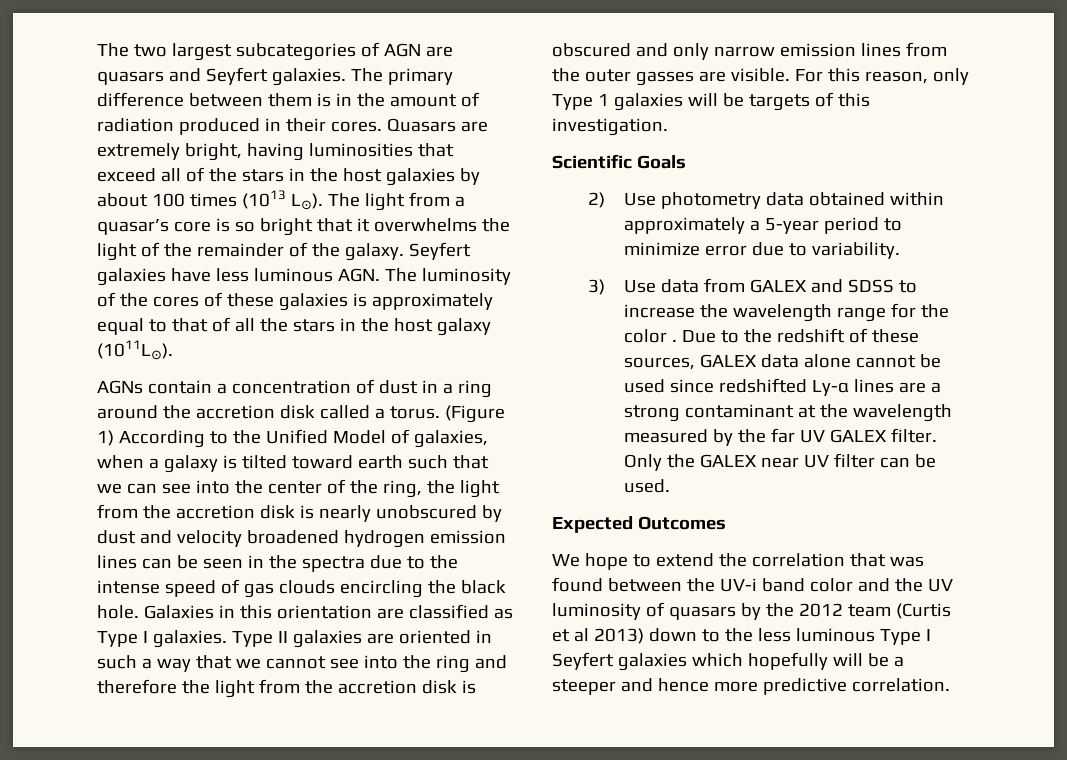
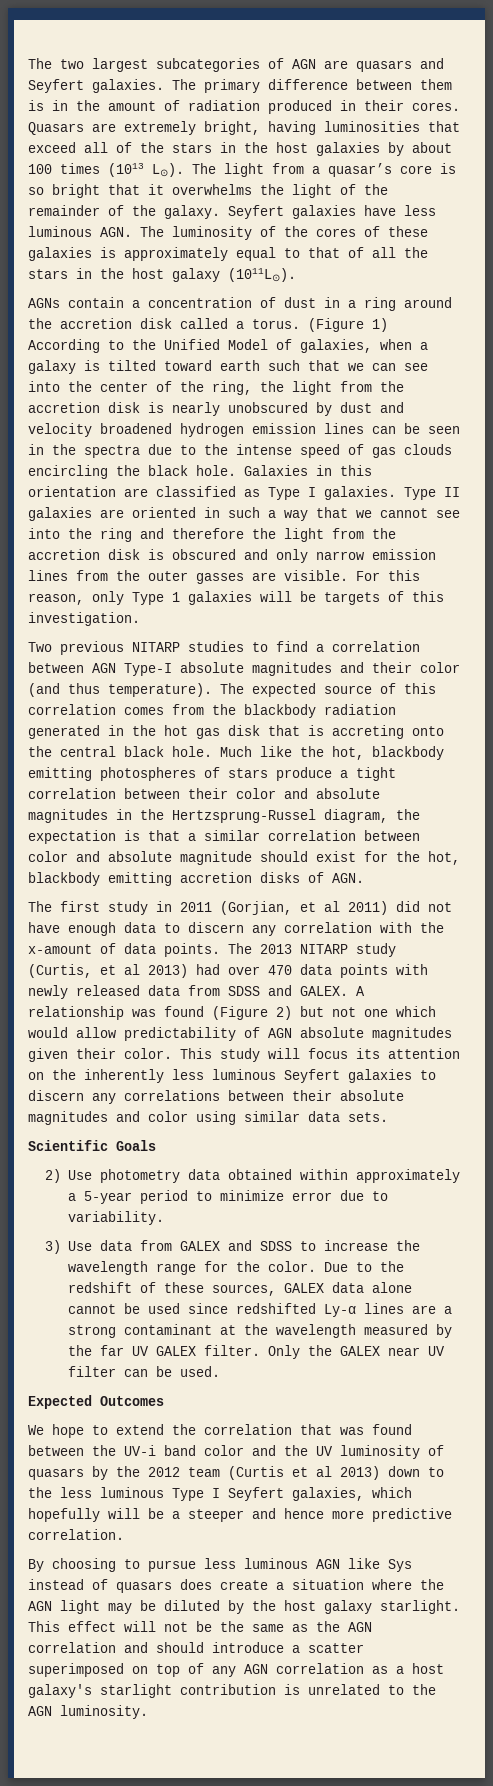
+ Two previous NITARP studies to find a correlation between AGN Type-I absolute magnitudes and their color (and thus temperature). The expected source of this correlation comes from the blackbody radiation generated in the hot gas disk that is accreting onto the central black hole. Much like the hot, blackbody emitting photospheres of stars produce a tight correlation between their color and absolute magnitudes in the Hertzsprung-Russel diagram, the expectation is that a similar correlation between color and absolute magnitude should exist for the hot, blackbody emitting accretion disks of AGN.
+ The first study in 2011 (Gorjian, et al 2011) did not have enough data to discern any correlation with the x-amount of data points. The 2013 NITARP study (Curtis, et al 2013) had over 470 data points with newly released data from SDSS and GALEX. A relationship was found (Figure 2) but not one which would allow predictability of AGN absolute magnitudes given their color. This study will focus its attention on the inherently less luminous Seyfert galaxies to discern any correlations between their absolute magnitudes and color using similar data sets.
- 3) Use data from GALEX and SDSS to increase the wavelength range for the color .
+ 3) Use data from GALEX and SDSS to increase the wavelength range for the color.
- We hope to extend the correlation that was found between the UV-i band color and the UV luminosity of quasars by the 2012 team (Curtis et al 2013) down to the less luminous Type I Seyfert galaxies which hopefully will be a steeper and hence more predictive correlation.
+ We hope to extend the correlation that was found between the UV-i band color and the UV luminosity of quasars by the 2012 team (Curtis et al 2013) down to the less luminous Type I Seyfert galaxies, which hopefully will be a steeper and hence more predictive correlation.
+ By choosing to pursue less luminous AGN like Sys instead of quasars does create a situation where the AGN light may be diluted by the host galaxy starlight. This effect will not be the same as the AGN correlation and should introduce a scatter superimposed on top of any AGN correlation as a host galaxy's starlight contribution is unrelated to the AGN luminosity.

